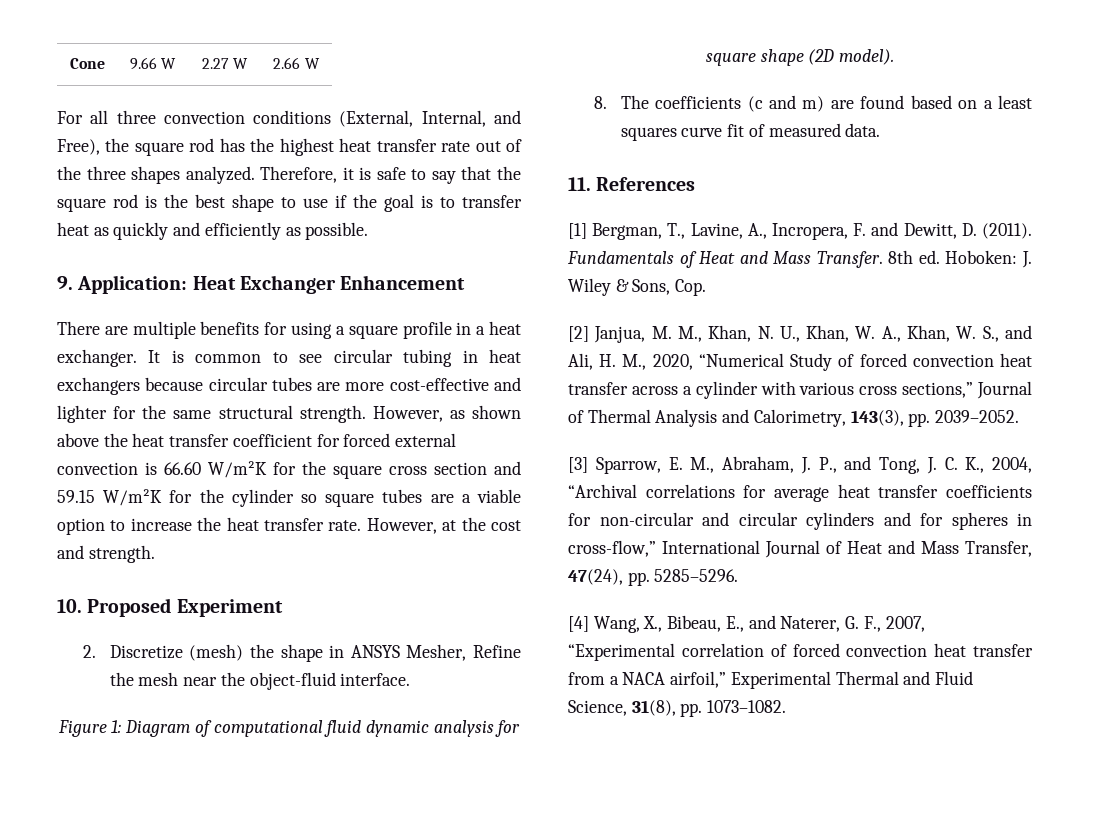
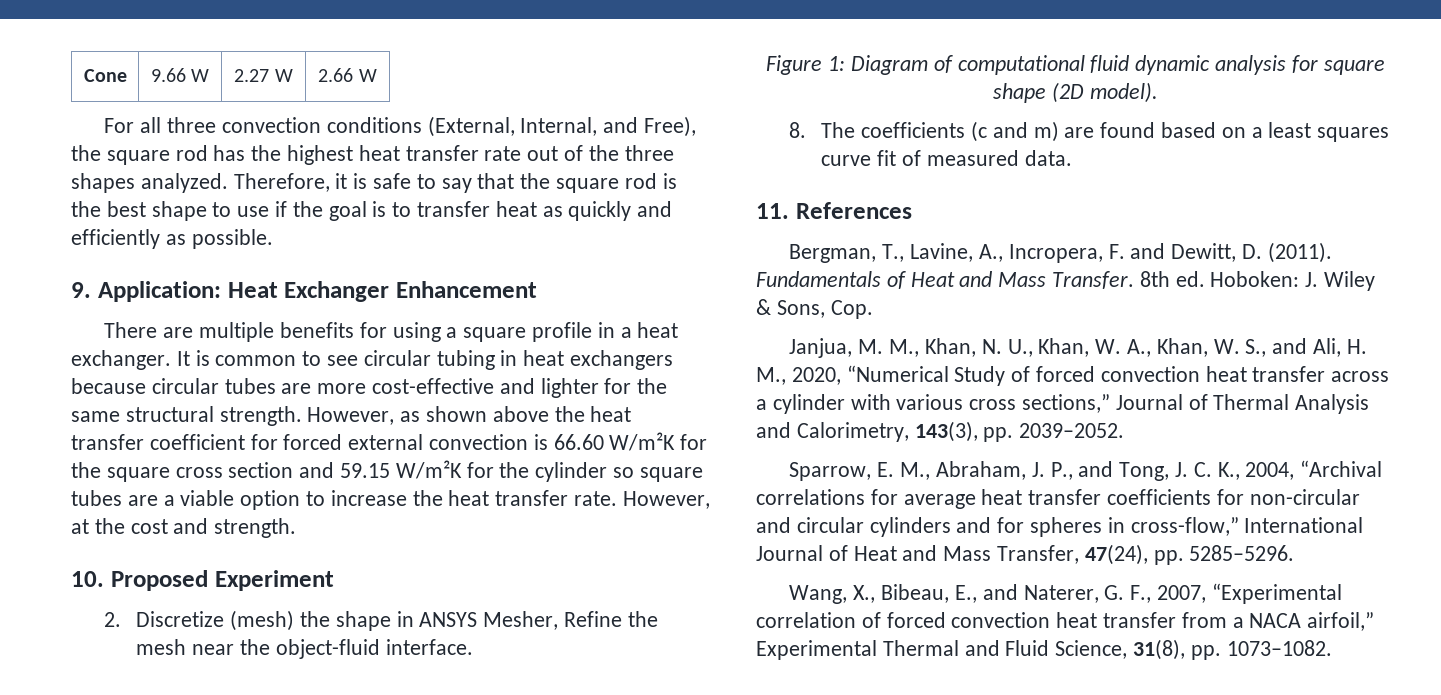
- [1] Bergman, T., Lavine, A., Incropera, F. and Dewitt, D. (2011).
+ Bergman, T., Lavine, A., Incropera, F. and Dewitt, D. (2011).
- [2] Janjua, M. M., Khan, N. U., Khan, W. A., Khan, W. S., and Ali, H. M., 2020, “Numerical Study of forced convection heat transfer across a cylinder with various cross sections,” Journal of Thermal Analysis and Calorimetry, 143(3), pp. 2039–2052.
+ Janjua, M. M., Khan, N. U., Khan, W. A., Khan, W. S., and Ali, H. M., 2020, “Numerical Study of forced convection heat transfer across a cylinder with various cross sections,” Journal of Thermal Analysis and Calorimetry, 143(3), pp. 2039–2052.
- [3] Sparrow, E. M., Abraham, J. P., and Tong, J. C. K., 2004, “Archival correlations for average heat transfer coefficients for non-circular and circular cylinders and for spheres in cross-flow,” International Journal of Heat and Mass Transfer, 47(24), pp. 5285–5296.
+ Sparrow, E. M., Abraham, J. P., and Tong, J. C. K., 2004, “Archival correlations for average heat transfer coefficients for non-circular and circular cylinders and for spheres in cross-flow,” International Journal of Heat and Mass Transfer, 47(24), pp. 5285–5296.
- [4] Wang, X., Bibeau, E., and Naterer, G. F., 2007, “Experimental correlation of forced convection heat transfer from a NACA airfoil,” Experimental Thermal and Fluid Science, 31(8), pp. 1073–1082.
+ Wang, X., Bibeau, E., and Naterer, G. F., 2007, “Experimental correlation of forced convection heat transfer from a NACA airfoil,” Experimental Thermal and Fluid Science, 31(8), pp. 1073–1082.

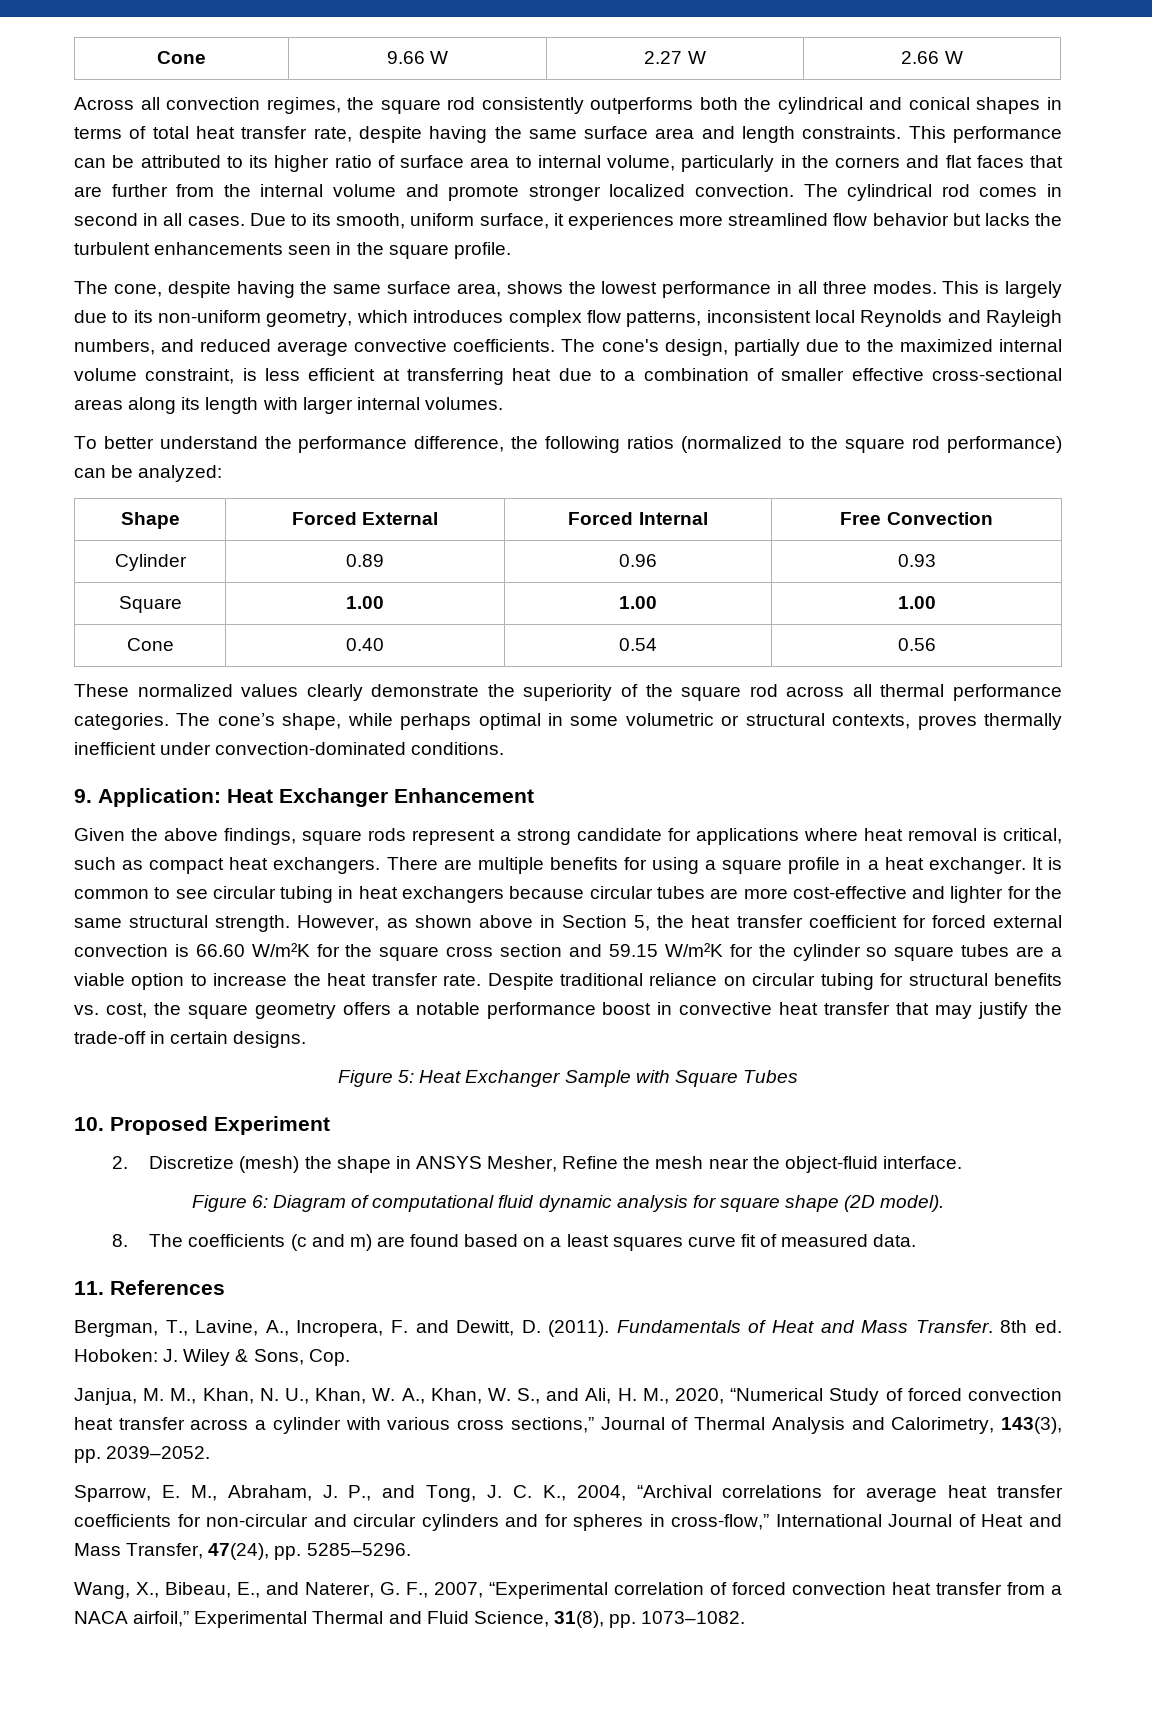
- For all three convection conditions (External, Internal, and Free), the square rod has the highest heat transfer rate out of the three shapes analyzed. Therefore, it is safe to say that the square rod is the best shape to use if the goal is to transfer heat as quickly and efficiently as possible.
+ Across all convection regimes, the square rod consistently outperforms both the cylindrical and conical shapes in terms of total heat transfer rate, despite having the same surface area and length constraints. This performance can be attributed to its higher ratio of surface area to internal volume, particularly in the corners and flat faces that are further from the internal volume and promote stronger localized convection. The cylindrical rod comes in second in all cases. Due to its smooth, uniform surface, it experiences more streamlined flow behavior but lacks the turbulent enhancements seen in the square profile.
+ The cone, despite having the same surface area, shows the lowest performance in all three modes. This is largely due to its non-uniform geometry, which introduces complex flow patterns, inconsistent local Reynolds and Rayleigh numbers, and reduced average convective coefficients. The cone's design, partially due to the maximized internal volume constraint, is less efficient at transferring heat due to a combination of smaller effective cross-sectional areas along its length with larger internal volumes.
+ To better understand the performance difference, the following ratios (normalized to the square rod performance) can be analyzed:
+ Shape | Forced External | Forced Internal | Free Convection
+ Cylinder | 0.89 | 0.96 | 0.93
+ Square | 1.00 | 1.00 | 1.00
+ Cone | 0.40 | 0.54 | 0.56
+ These normalized values clearly demonstrate the superiority of the square rod across all thermal performance categories. The cone’s shape, while perhaps optimal in some volumetric or structural contexts, proves thermally inefficient under convection-dominated conditions.
+ Given the above findings, square rods represent a strong candidate for applications where heat removal is critical, such as compact heat exchangers.
- However, as shown above the heat transfer coefficient for forced external convection is 66.60 W/m²K for the square cross section and 59.15 W/m²K for the cylinder so square tubes are a viable option to increase the heat transfer rate.
+ However, as shown above in Section 5, the heat transfer coefficient for forced external convection is 66.60 W/m²K for the square cross section and 59.15 W/m²K for the cylinder so square tubes are a viable option to increase the heat transfer rate.
- However, at the cost and strength.
+ Despite traditional reliance on circular tubing for structural benefits vs. cost, the square geometry offers a notable performance boost in convective heat transfer that may justify the trade-off in certain designs.
+ Figure 5: Heat Exchanger Sample with Square Tubes
- Figure 1: Diagram of computational fluid dynamic analysis for square shape (2D model).
+ Figure 6: Diagram of computational fluid dynamic analysis for square shape (2D model).

